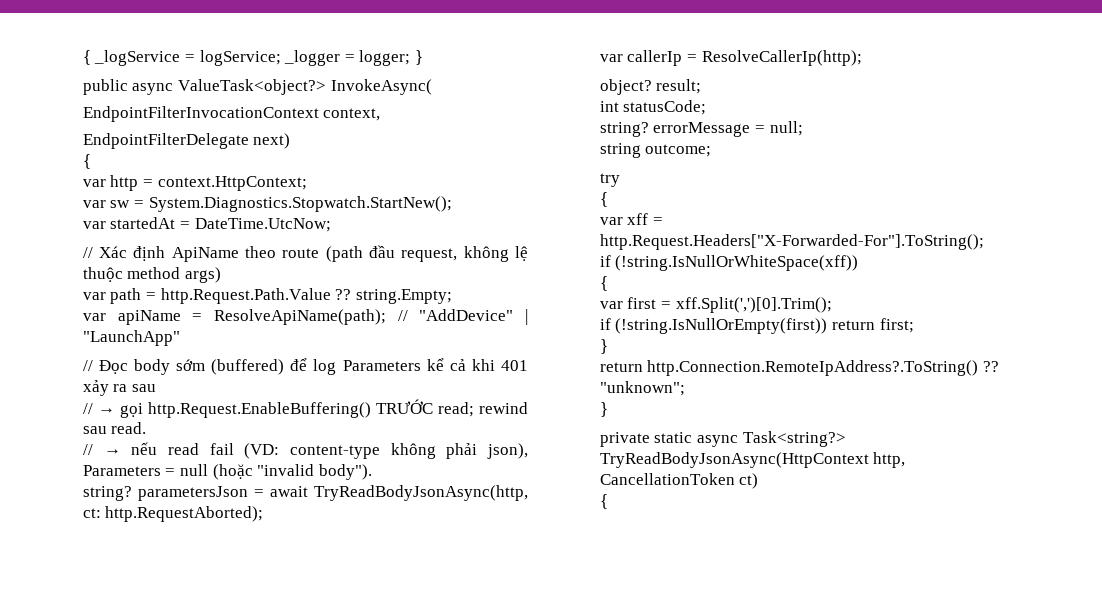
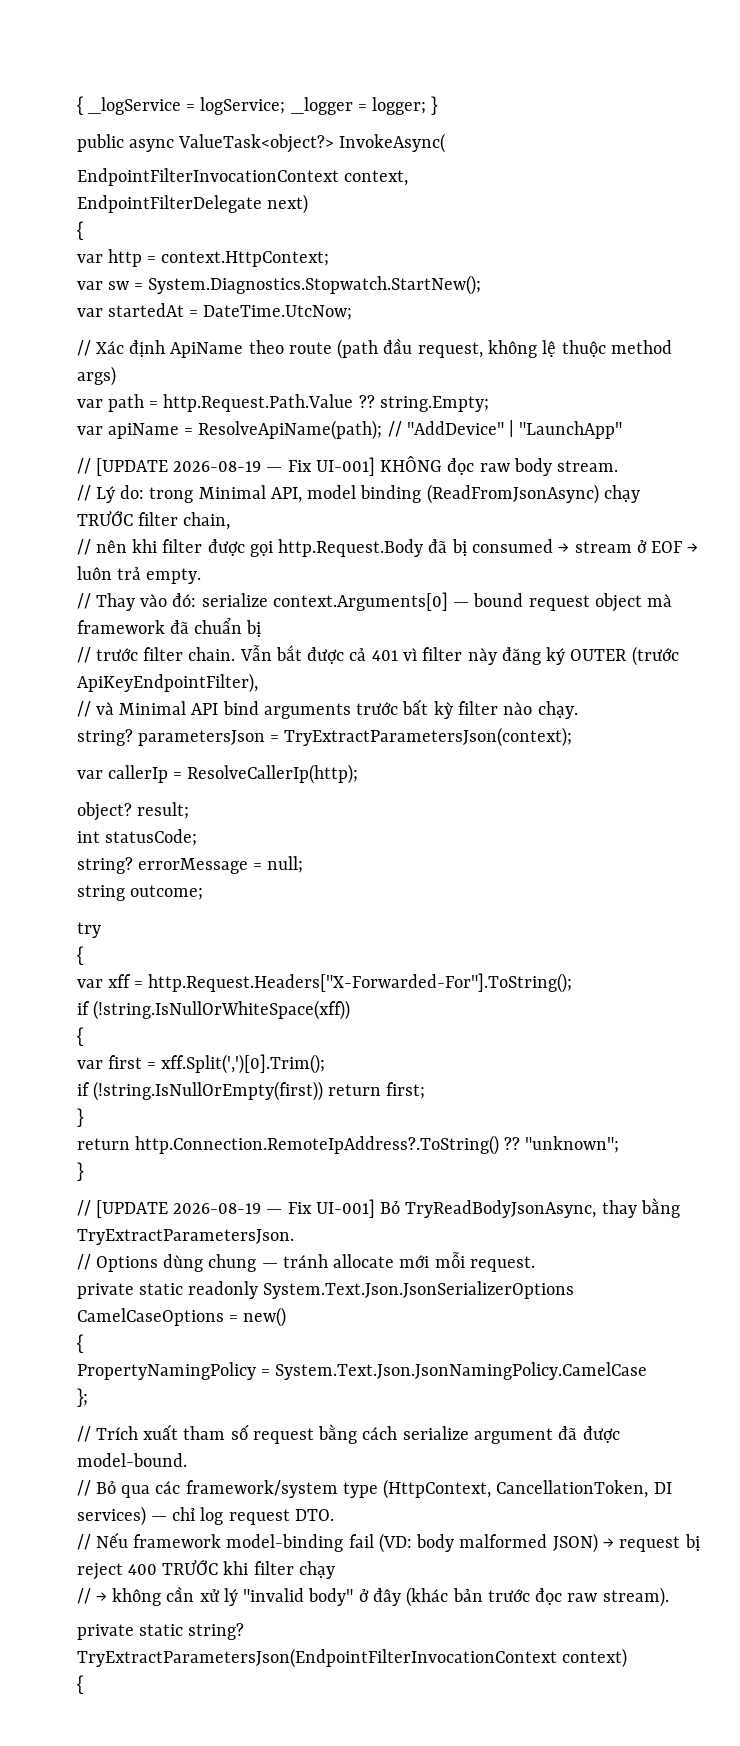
- // Đọc body sớm (buffered) để log Parameters kể cả khi 401 xảy ra sau
- // → gọi http.Request.EnableBuffering() TRƯỚC read; rewind sau read.
- // → nếu read fail (VD: content-type không phải json), Parameters = null (hoặc "invalid body").
+ // [UPDATE 2026-08-19 — Fix UI-001] KHÔNG đọc raw body stream.
+ // Lý do: trong Minimal API, model binding (ReadFromJsonAsync) chạy TRƯỚC filter chain,
+ // nên khi filter được gọi http.Request.Body đã bị consumed → stream ở EOF → luôn trả empty.
+ // Thay vào đó: serialize context.Arguments[0] — bound request object mà framework đã chuẩn bị
+ // trước filter chain. Vẫn bắt được cả 401 vì filter này đăng ký OUTER (trước ApiKeyEndpointFilter),
+ // và Minimal API bind arguments trước bất kỳ filter nào chạy.
- string? parametersJson = await TryReadBodyJsonAsync(http, ct: http.RequestAborted);
+ string? parametersJson = TryExtractParametersJson(context);
- private static async Task<string?> TryReadBodyJsonAsync(HttpContext http, CancellationToken ct)
+ // [UPDATE 2026-08-19 — Fix UI-001] Bỏ TryReadBodyJsonAsync, thay bằng TryExtractParametersJson.
+ // Options dùng chung — tránh allocate mới mỗi request.
+ private static readonly System.Text.Json.JsonSerializerOptions CamelCaseOptions = new()
+ {
+ PropertyNamingPolicy = System.Text.Json.JsonNamingPolicy.CamelCase
+ };
+ // Trích xuất tham số request bằng cách serialize argument đã được model-bound.
+ // Bỏ qua các framework/system type (HttpContext, CancellationToken, DI services) — chỉ log request DTO.
+ // Nếu framework model-binding fail (VD: body malformed JSON) → request bị reject 400 TRƯỚC khi filter chạy
+ // → không cần xử lý "invalid body" ở đây (khác bản trước đọc raw stream).
+ private static string? TryExtractParametersJson(EndpointFilterInvocationContext context)

